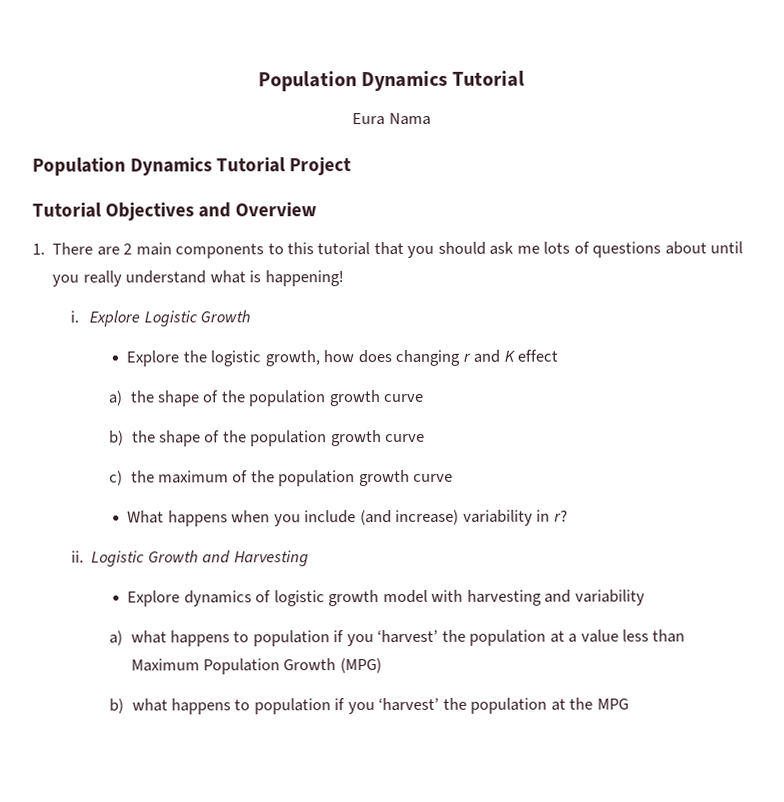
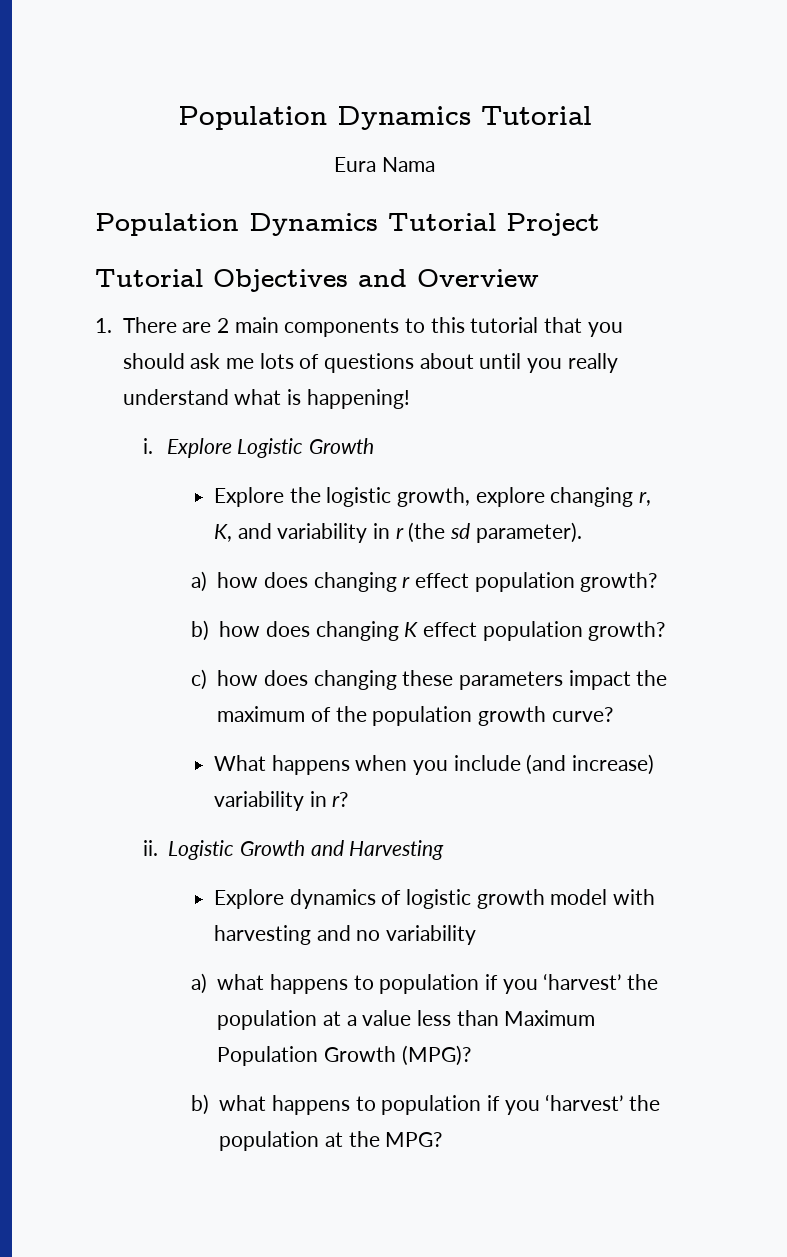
- Explore the logistic growth, how does changing r and K effect
- a) the shape of the population growth curve
- b) the shape of the population growth curve
- c) the maximum of the population growth curve
+ Explore the logistic growth, explore changing r, K, and variability in r (the sd parameter).
+ a) how does changing r effect population growth?
+ b) how does changing K effect population growth?
+ c) how does changing these parameters impact the maximum of the population growth curve?
- Explore dynamics of logistic growth model with harvesting and variability
+ Explore dynamics of logistic growth model with harvesting and no variability
- a) what happens to population if you ‘harvest’ the population at a value less than Maximum Population Growth (MPG)
+ a) what happens to population if you ‘harvest’ the population at a value less than Maximum Population Growth (MPG)?
- b) what happens to population if you ‘harvest’ the population at the MPG
+ b) what happens to population if you ‘harvest’ the population at the MPG?

